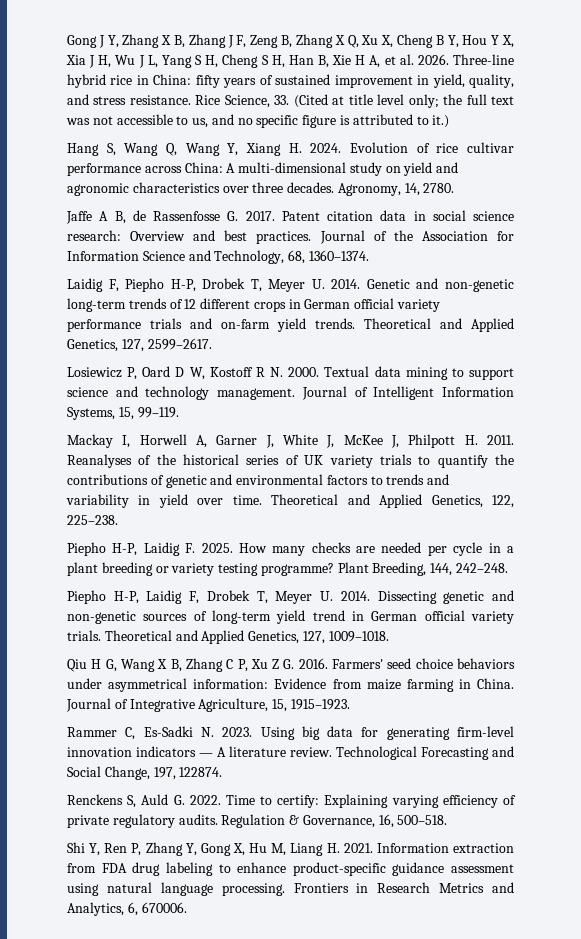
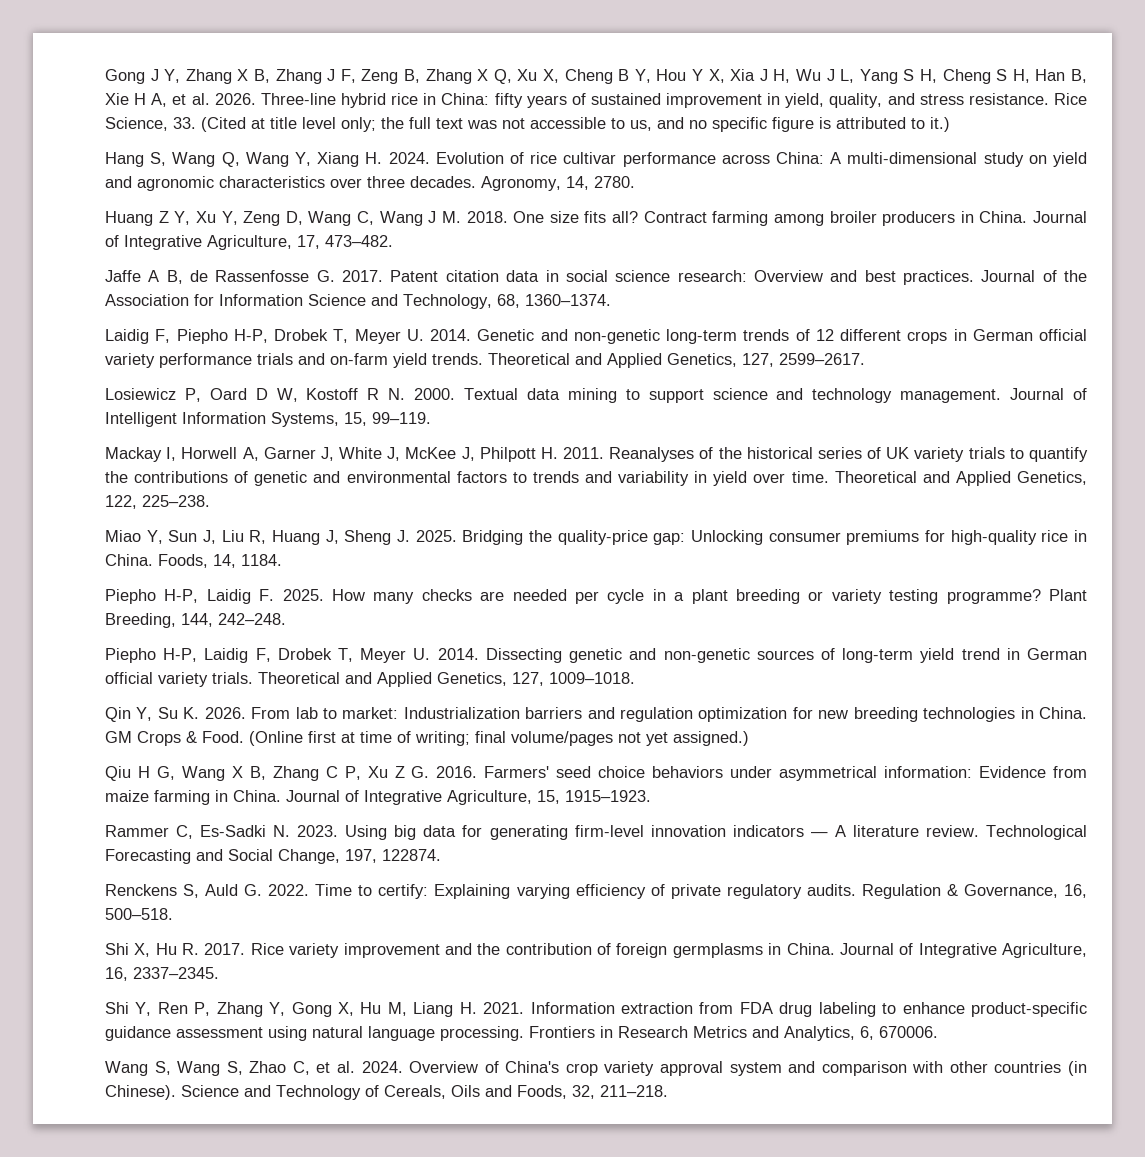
+ Huang Z Y, Xu Y, Zeng D, Wang C, Wang J M. 2018. One size fits all? Contract farming among broiler producers in China. Journal of Integrative Agriculture, 17, 473–482.
+ Miao Y, Sun J, Liu R, Huang J, Sheng J. 2025. Bridging the quality-price gap: Unlocking consumer premiums for high-quality rice in China. Foods, 14, 1184.
+ Qin Y, Su K. 2026. From lab to market: Industrialization barriers and regulation optimization for new breeding technologies in China. GM Crops & Food. (Online first at time of writing; final volume/pages not yet assigned.)
+ Shi X, Hu R. 2017. Rice variety improvement and the contribution of foreign germplasms in China. Journal of Integrative Agriculture, 16, 2337–2345.
+ Wang S, Wang S, Zhao C, et al. 2024. Overview of China's crop variety approval system and comparison with other countries (in Chinese). Science and Technology of Cereals, Oils and Foods, 32, 211–218.

